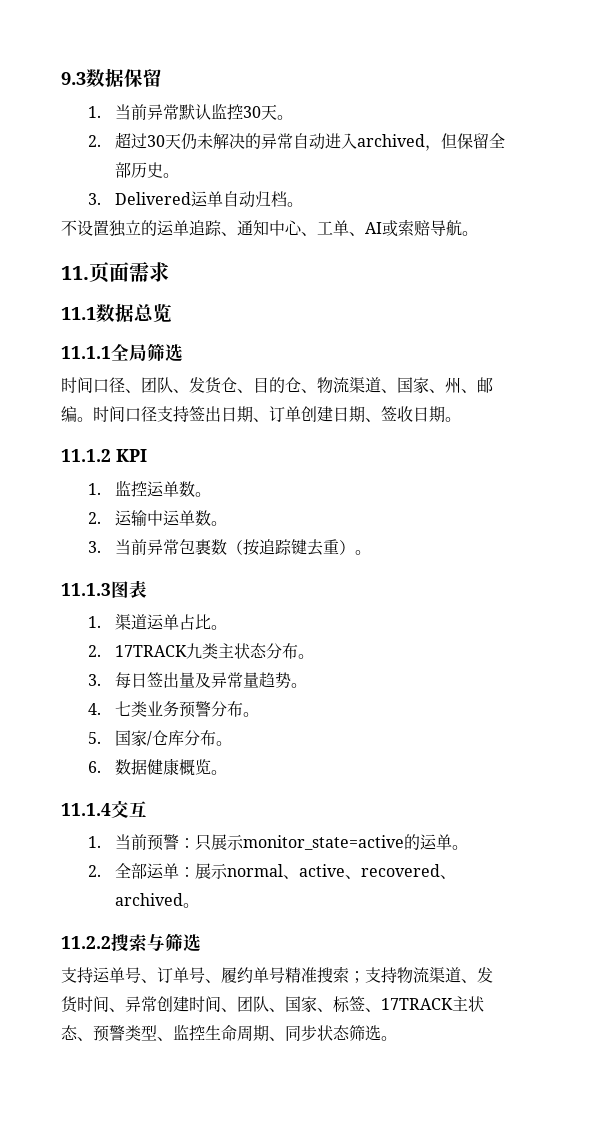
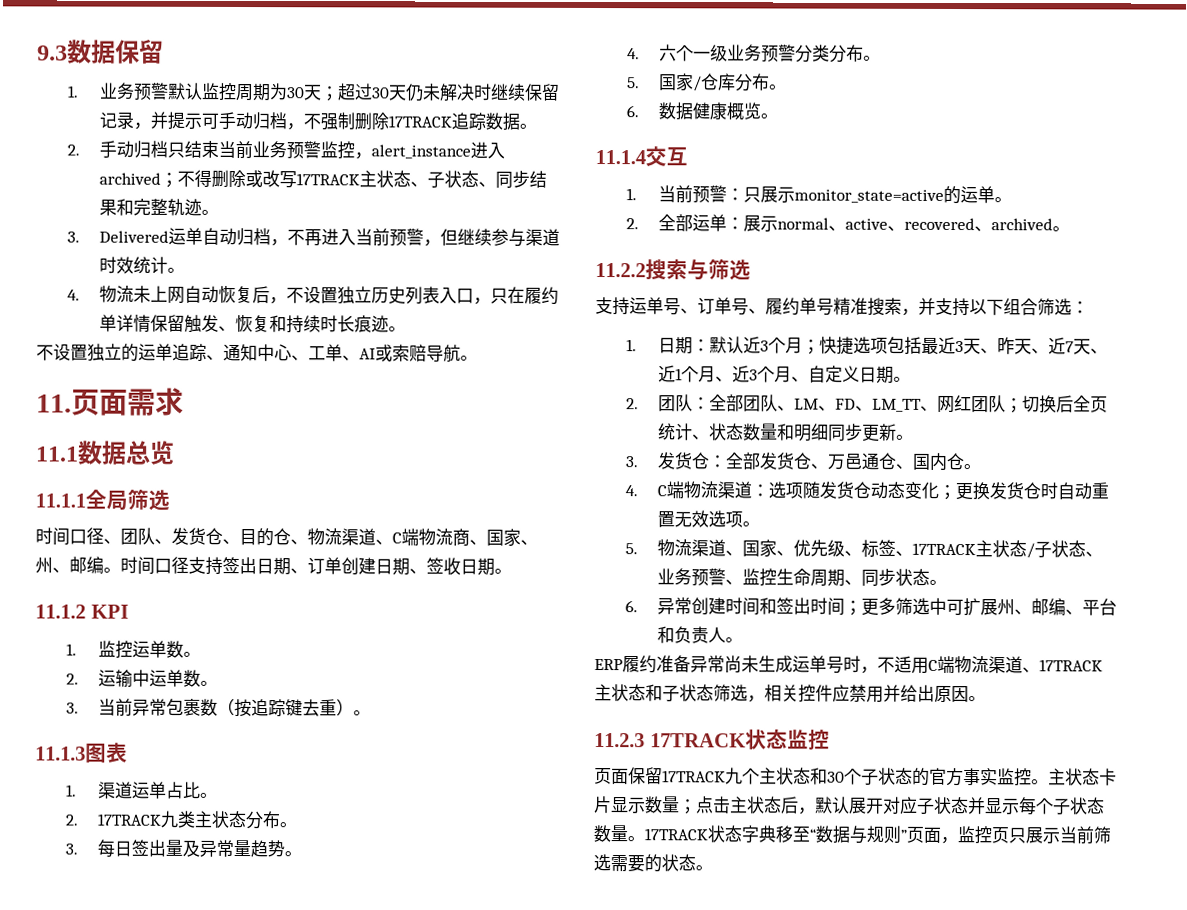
- 1.当前异常默认监控30天。
- 2.超过30天仍未解决的异常自动进入archived，但保留全部历史。
+ 1.业务预警默认监控周期为30天；超过30天仍未解决时继续保留记录，并提示可手动归档，不强制删除17TRACK追踪数据。
+ 2.手动归档只结束当前业务预警监控，alert_instance进入archived；不得删除或改写17TRACK主状态、子状态、同步结果和完整轨迹。
- 3. Delivered运单自动归档。
+ 3. Delivered运单自动归档，不再进入当前预警，但继续参与渠道时效统计。
+ 4.物流未上网自动恢复后，不设置独立历史列表入口，只在履约单详情保留触发、恢复和持续时长痕迹。
- 时间口径、团队、发货仓、目的仓、物流渠道、国家、州、邮编。
+ 时间口径、团队、发货仓、目的仓、物流渠道、C端物流商、国家、州、邮编。
- 4.七类业务预警分布。
+ 4.六个一级业务预警分类分布。
- 支持运单号、订单号、履约单号精准搜索；支持物流渠道、发货时间、异常创建时间、团队、国家、标签、17TRACK主状态、预警类型、监控生命周期、同步状态筛选。
+ 支持运单号、订单号、履约单号精准搜索，并支持以下组合筛选：
+ 1.日期：默认近3个月；快捷选项包括最近3天、昨天、近7天、近1个月、近3个月、自定义日期。
+ 2.团队：全部团队、LM、FD、LM_TT、网红团队；切换后全页统计、状态数量和明细同步更新。
+ 3.发货仓：全部发货仓、万邑通仓、国内仓。
+ 4. C端物流渠道：选项随发货仓动态变化；更换发货仓时自动重置无效选项。
+ 5.物流渠道、国家、优先级、标签、17TRACK主状态/子状态、业务预警、监控生命周期、同步状态。
+ 6.异常创建时间和签出时间；更多筛选中可扩展州、邮编、平台和负责人。
+ ERP履约准备异常尚未生成运单号时，不适用C端物流渠道、17TRACK主状态和子状态筛选，相关控件应禁用并给出原因。
+ 11.2.3 17TRACK状态监控
+ 页面保留17TRACK九个主状态和30个子状态的官方事实监控。主状态卡片显示数量；点击主状态后，默认展开对应子状态并显示每个子状态数量。17TRACK状态字典移至“数据与规则”页面，监控页只展示当前筛选需要的状态。

